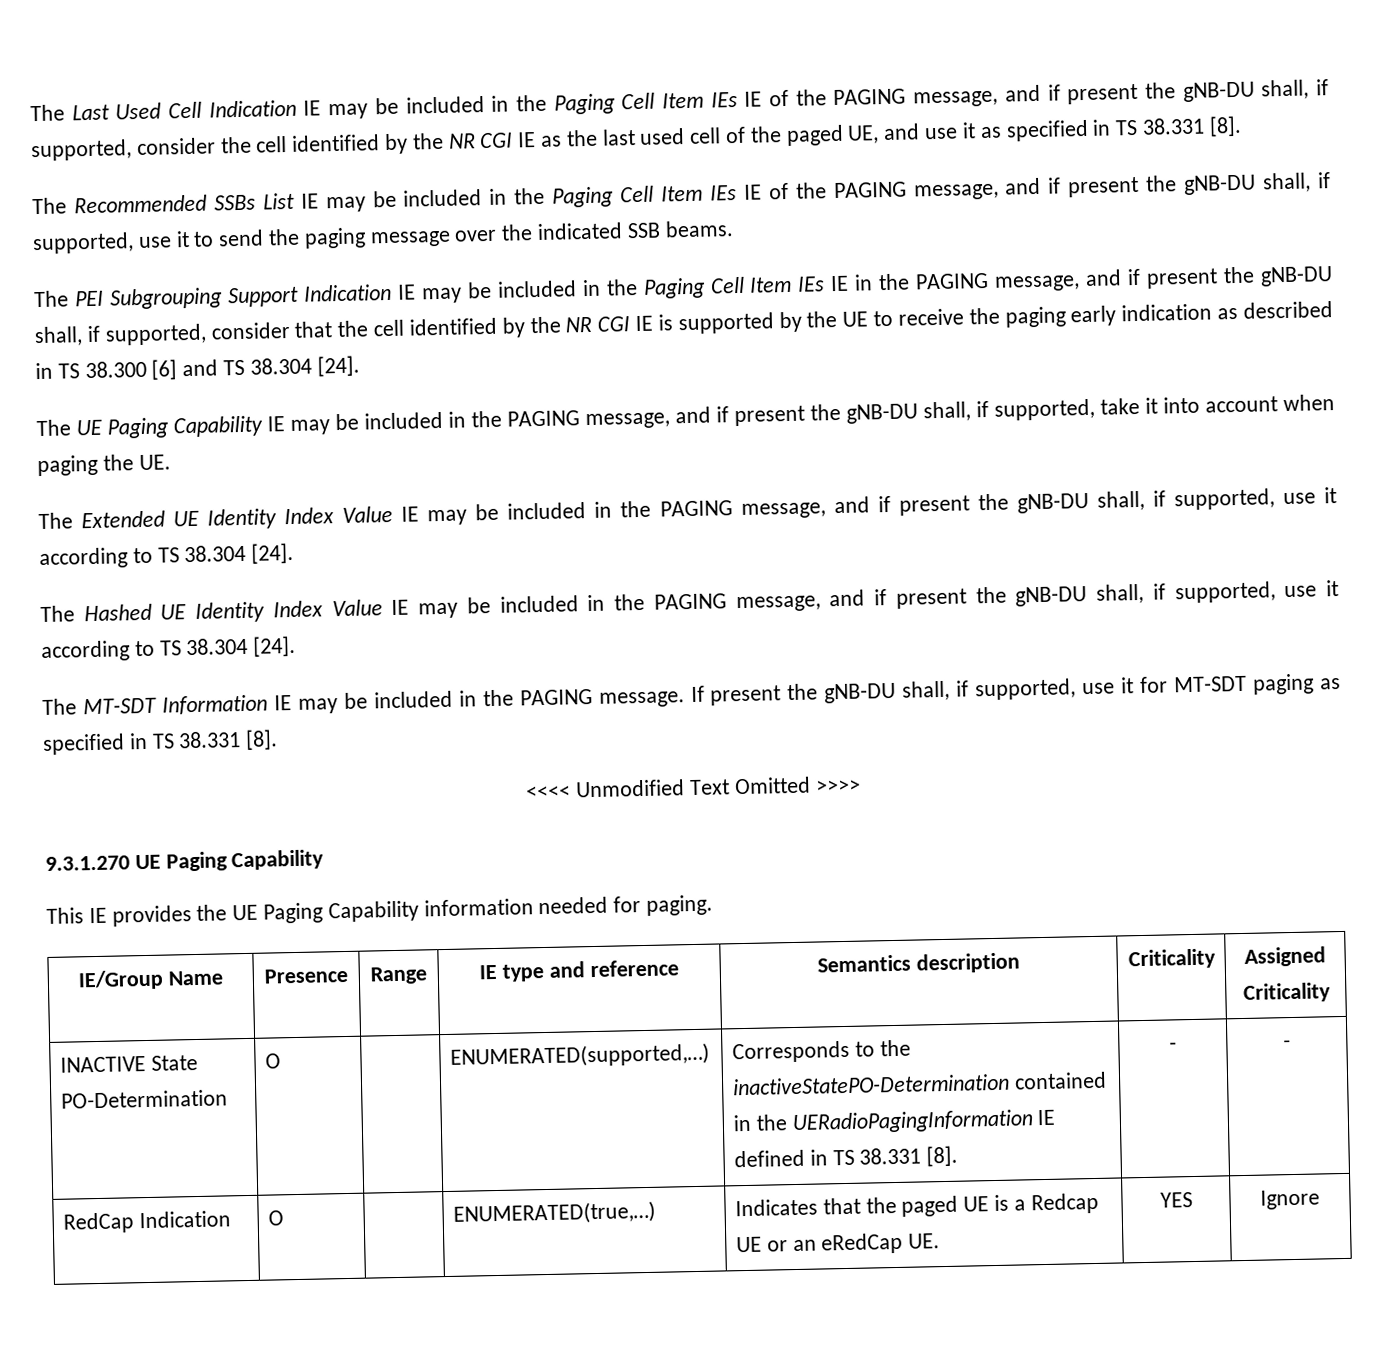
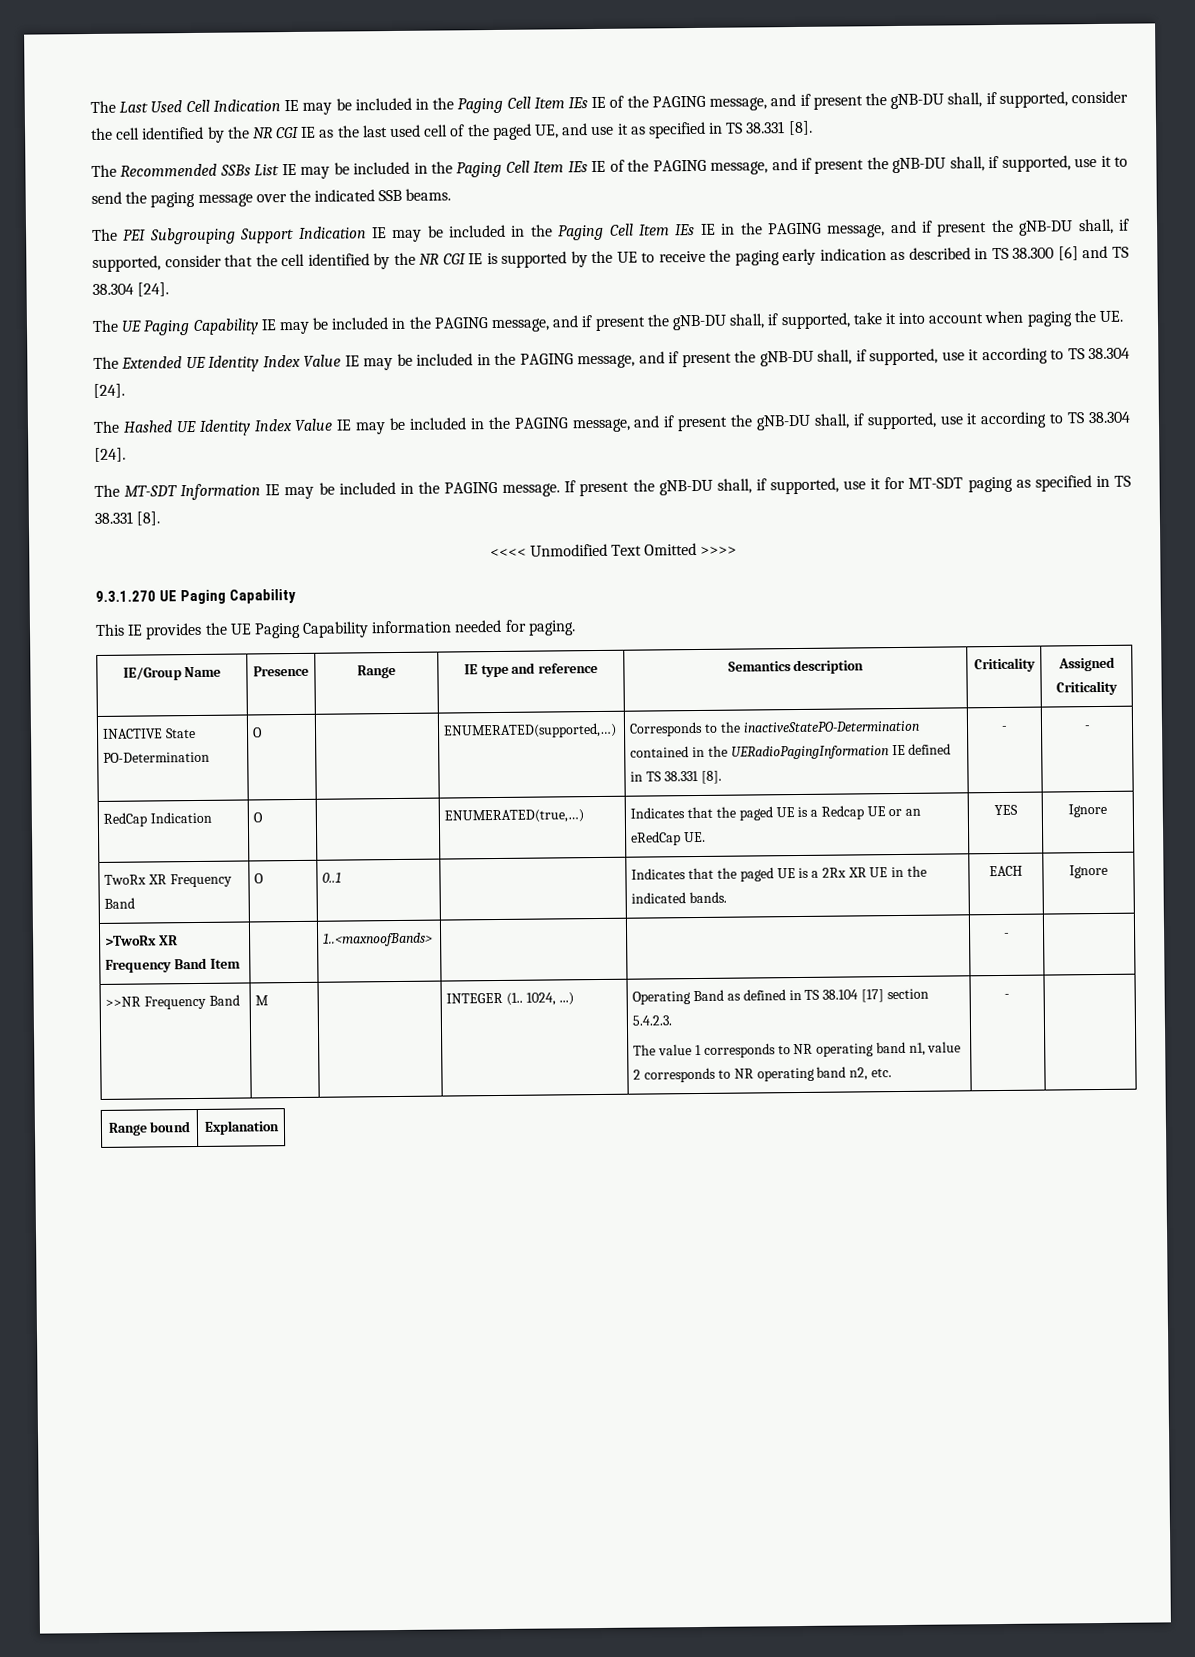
+ TwoRx XR Frequency Band | O | 0..1 | | Indicates that the paged UE is a 2Rx XR UE in the indicated bands. | EACH | Ignore
+ >TwoRx XR Frequency Band Item | | 1..<maxnoofBands> | | | - |
+ >>NR Frequency Band | M | | INTEGER (1.. 1024, ...) | Operating Band as defined in TS 38.104 [17] section 5.4.2.3.
+ The value 1 corresponds to NR operating band n1, value 2 corresponds to NR operating band n2, etc. | - |
+ Range bound | Explanation

